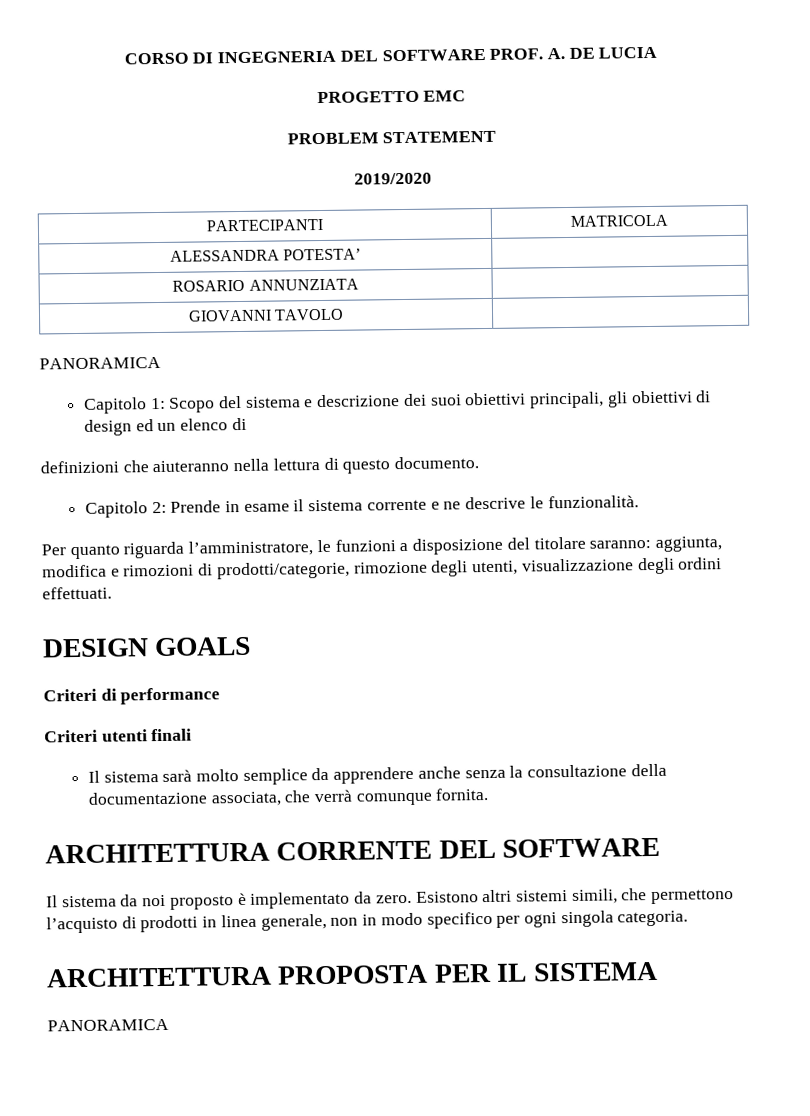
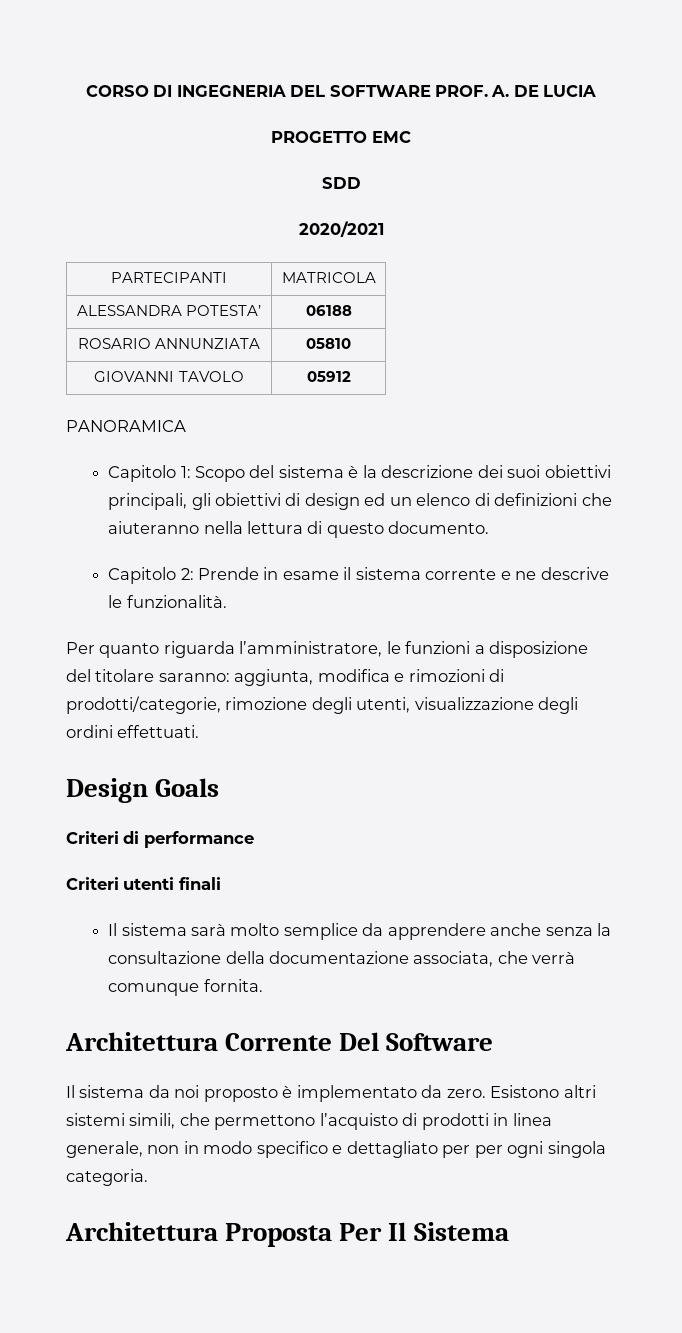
- PROBLEM STATEMENT
- 2019/2020
+ SDD
+ 2020/2021
- ALESSANDRA POTESTA’ |
+ ALESSANDRA POTESTA’ | 06188
- ROSARIO ANNUNZIATA |
+ ROSARIO ANNUNZIATA | 05810
- GIOVANNI TAVOLO |
+ GIOVANNI TAVOLO | 05912
- Capitolo 1: Scopo del sistema e descrizione dei suoi obiettivi principali, gli obiettivi di design ed un elenco di
- definizioni che aiuteranno nella lettura di questo documento.
+ Capitolo 1: Scopo del sistema è la descrizione dei suoi obiettivi principali, gli obiettivi di design ed un elenco di definizioni che aiuteranno nella lettura di questo documento.
- DESIGN GOALS
+ Design Goals
- ARCHITETTURA CORRENTE DEL SOFTWARE
+ Architettura Corrente Del Software
- Esistono altri sistemi simili, che permettono l’acquisto di prodotti in linea generale, non in modo specifico per ogni singola categoria.
+ Esistono altri sistemi simili, che permettono l’acquisto di prodotti in linea generale, non in modo specifico e dettagliato per per ogni singola categoria.
- ARCHITETTURA PROPOSTA PER IL SISTEMA
- PANORAMICA
+ Architettura Proposta Per Il Sistema

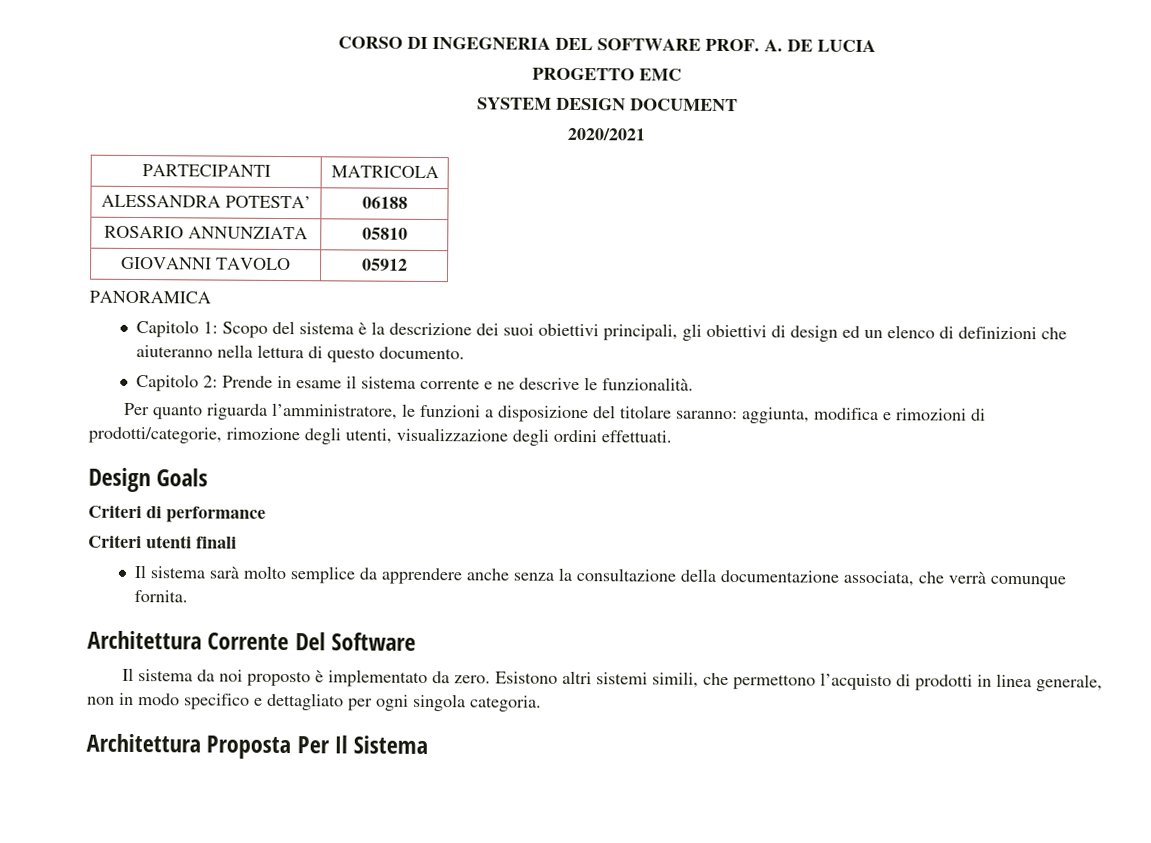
- SDD
+ SYSTEM DESIGN DOCUMENT
- Esistono altri sistemi simili, che permettono l’acquisto di prodotti in linea generale, non in modo specifico e dettagliato per per ogni singola categoria.
+ Esistono altri sistemi simili, che permettono l’acquisto di prodotti in linea generale, non in modo specifico e dettagliato per ogni singola categoria.

